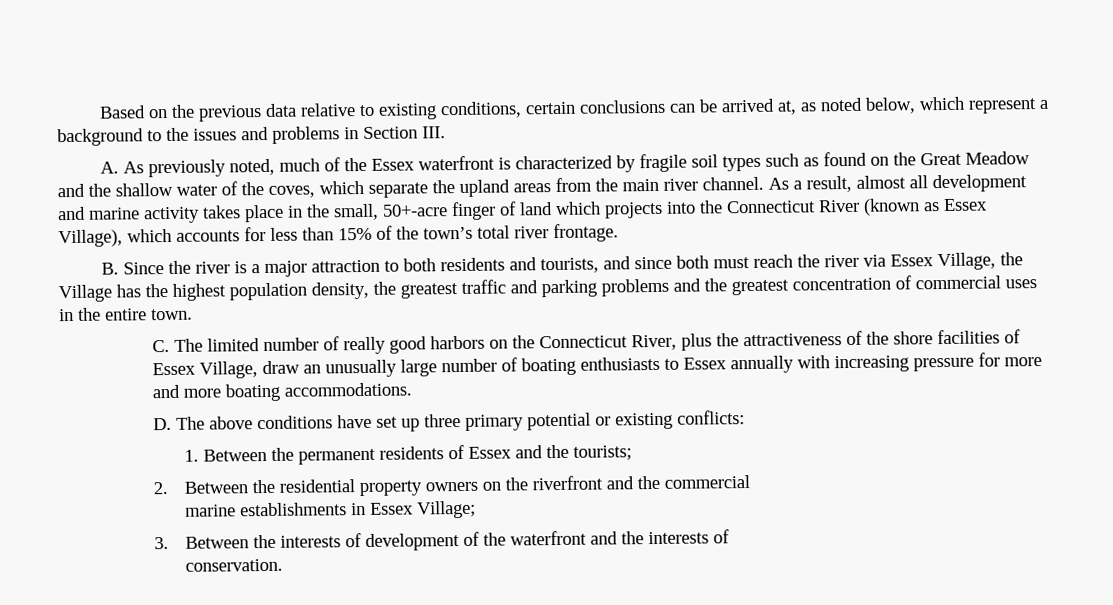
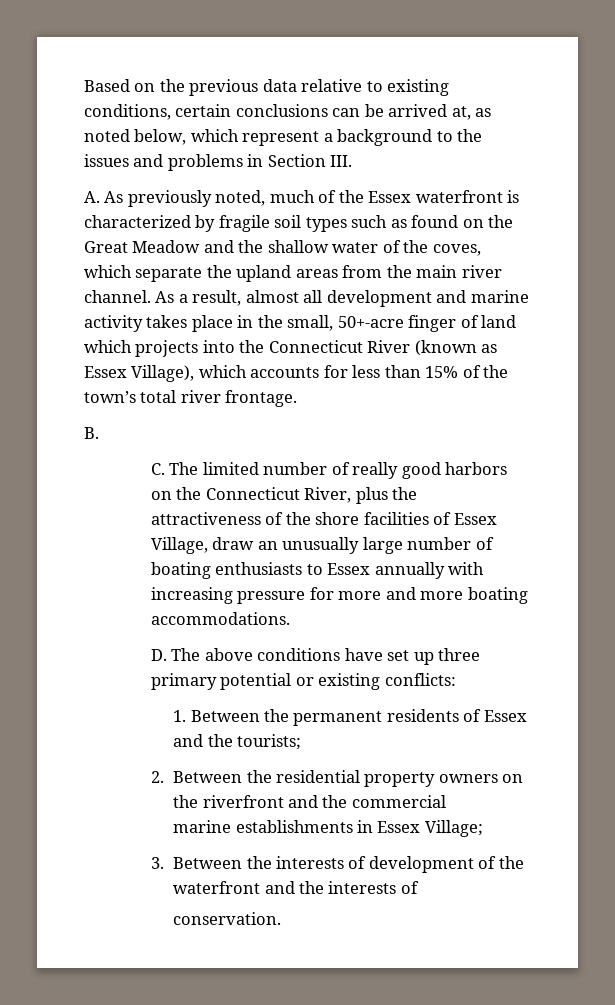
- B. Since the river is a major attraction to both residents and tourists, and since both must reach the river via Essex Village, the Village has the highest population density, the greatest traffic and parking problems and the greatest concentration of commercial uses in the entire town.
+ B.

